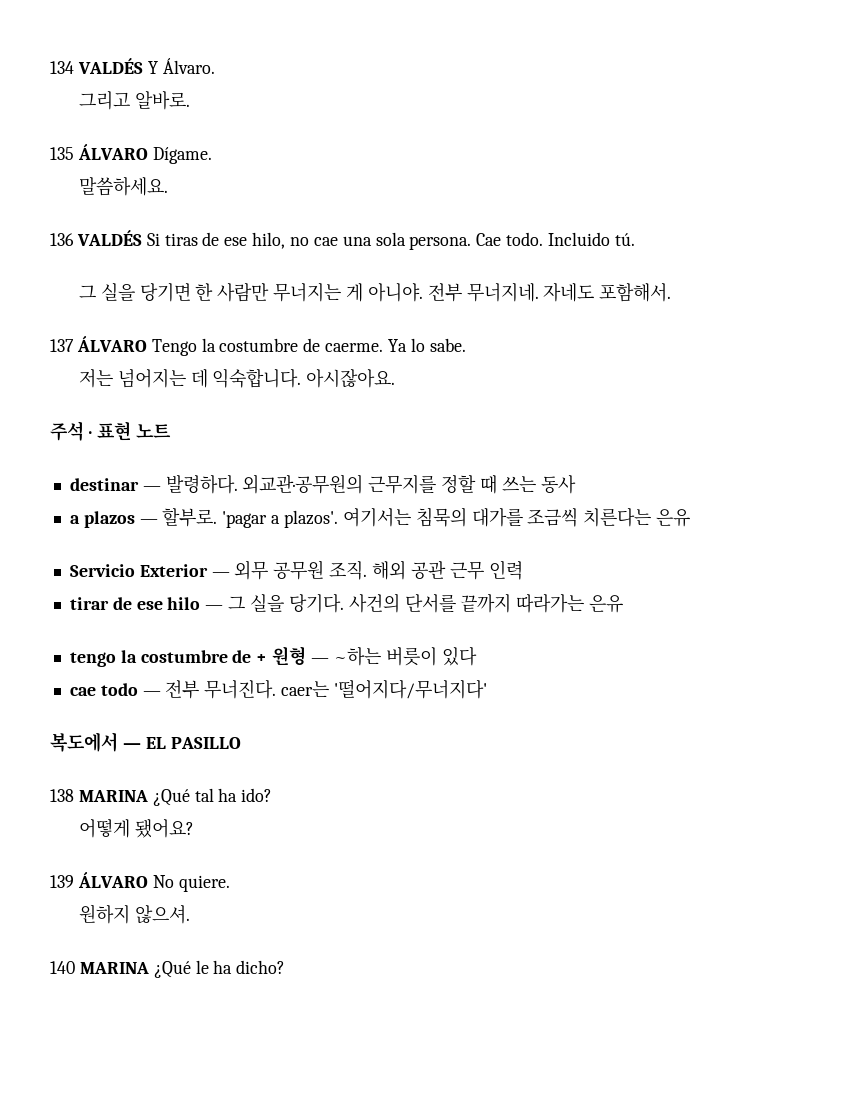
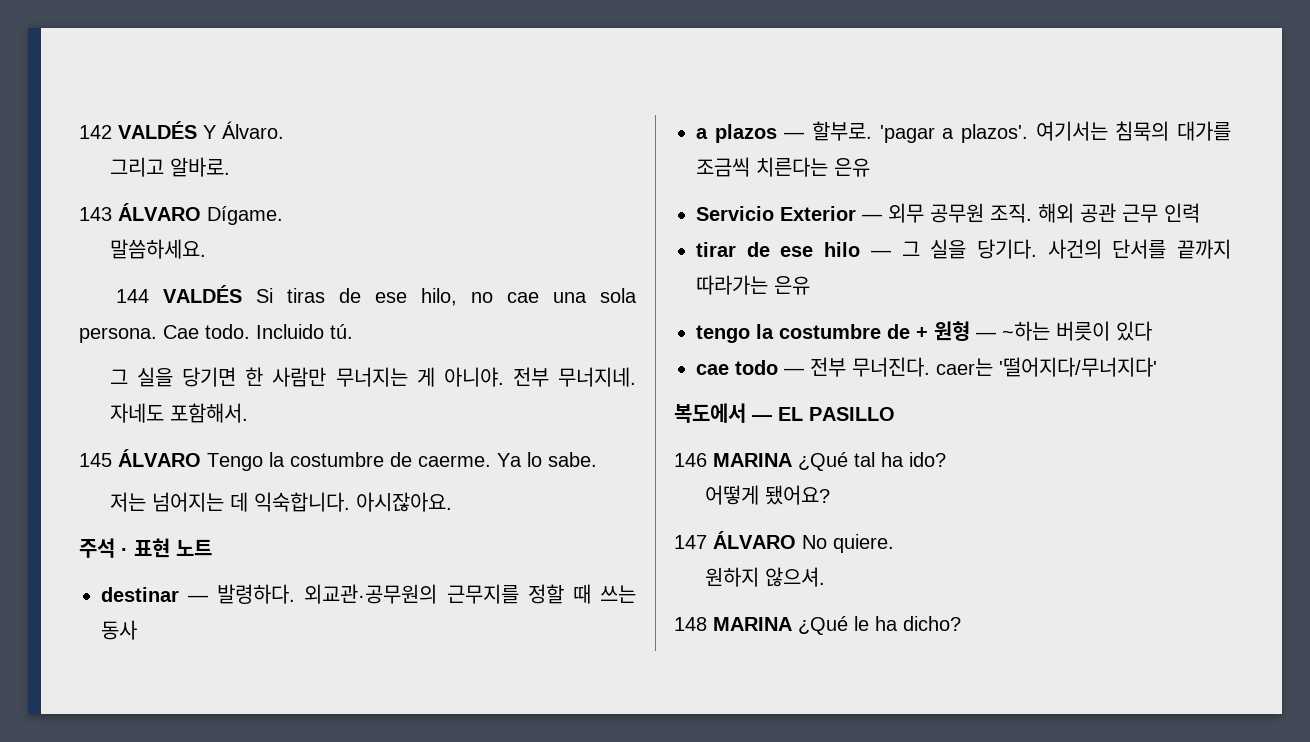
- 134 VALDÉS Y Álvaro.
+ 142 VALDÉS Y Álvaro.
- 135 ÁLVARO Dígame.
+ 143 ÁLVARO Dígame.
- 136 VALDÉS Si tiras de ese hilo, no cae una sola persona.
+ 144 VALDÉS Si tiras de ese hilo, no cae una sola persona.
- 137 ÁLVARO Tengo la costumbre de caerme.
+ 145 ÁLVARO Tengo la costumbre de caerme.
- 138 MARINA ¿Qué tal ha ido?
+ 146 MARINA ¿Qué tal ha ido?
- 139 ÁLVARO No quiere.
+ 147 ÁLVARO No quiere.
- 140 MARINA ¿Qué le ha dicho?
+ 148 MARINA ¿Qué le ha dicho?

